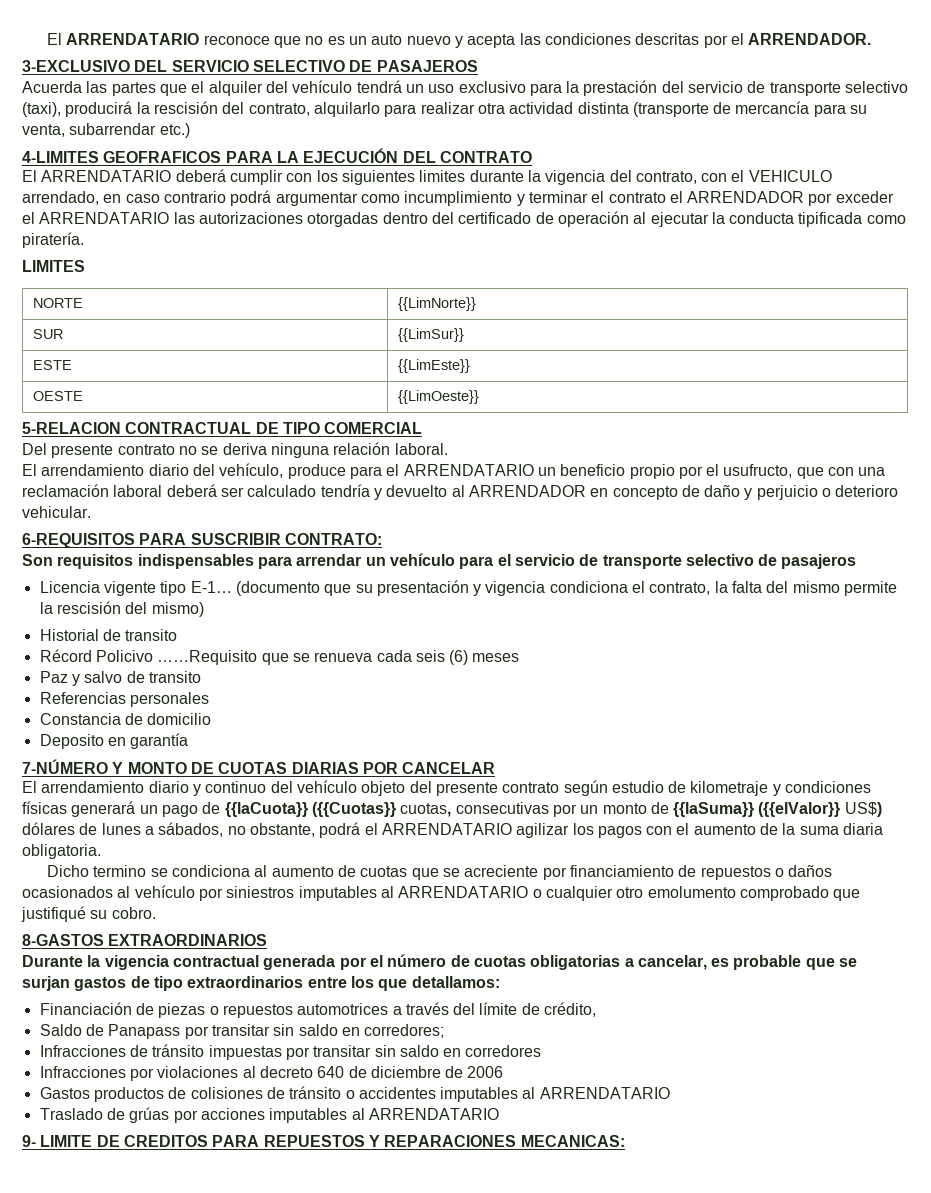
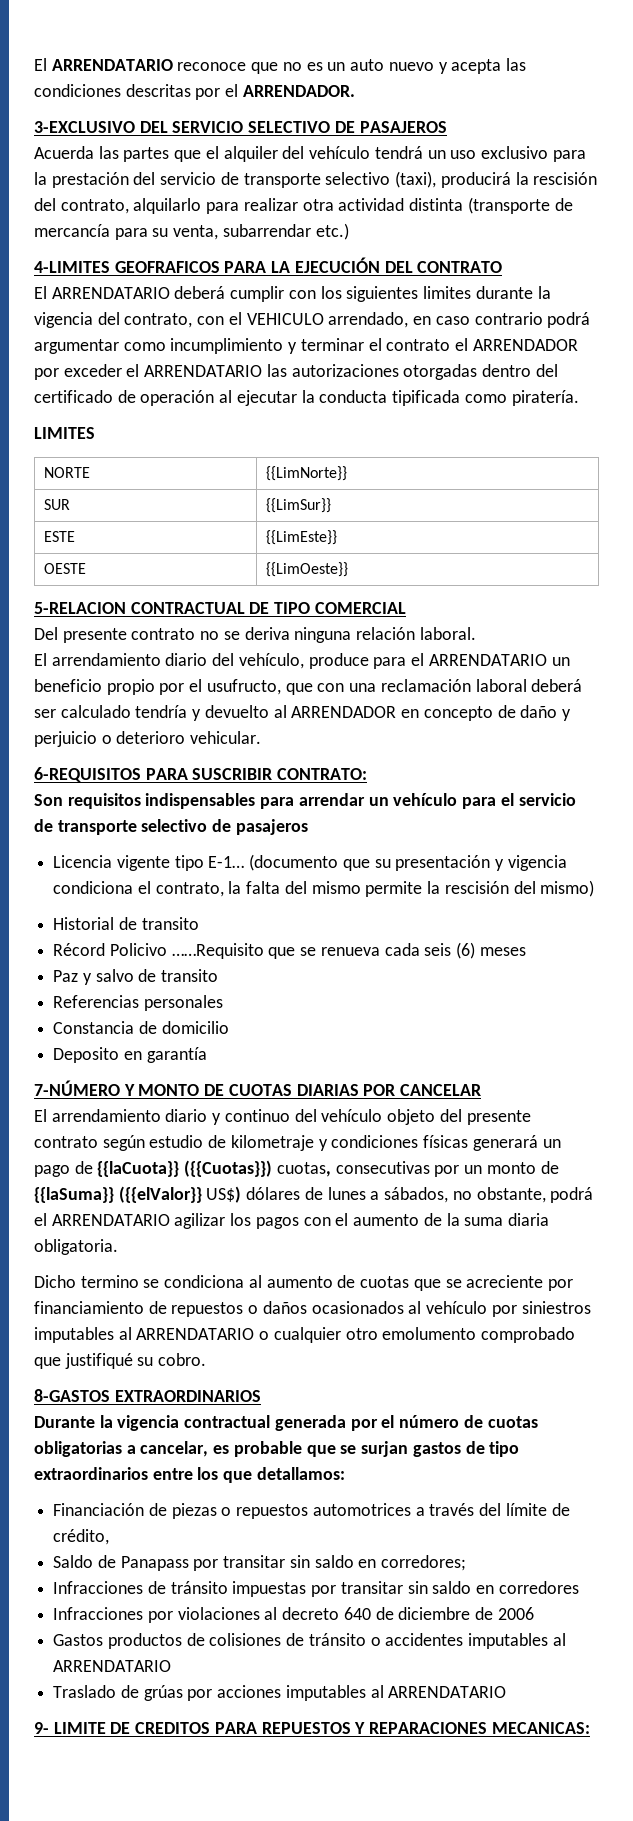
- El arrendamiento diario y continuo del vehículo objeto del presente contrato según estudio de kilometraje y condiciones físicas generará un pago de {{laCuota}} ({{Cuotas}} cuotas, consecutivas por un monto de {{laSuma}} ({{elValor}} US$) dólares de lunes a sábados, no obstante, podrá el ARRENDATARIO agilizar los pagos con el aumento de la suma diaria obligatoria.
+ El arrendamiento diario y continuo del vehículo objeto del presente contrato según estudio de kilometraje y condiciones físicas generará un pago de {{laCuota}} ({{Cuotas}}) cuotas, consecutivas por un monto de {{laSuma}} ({{elValor}} US$) dólares de lunes a sábados, no obstante, podrá el ARRENDATARIO agilizar los pagos con el aumento de la suma diaria obligatoria.

